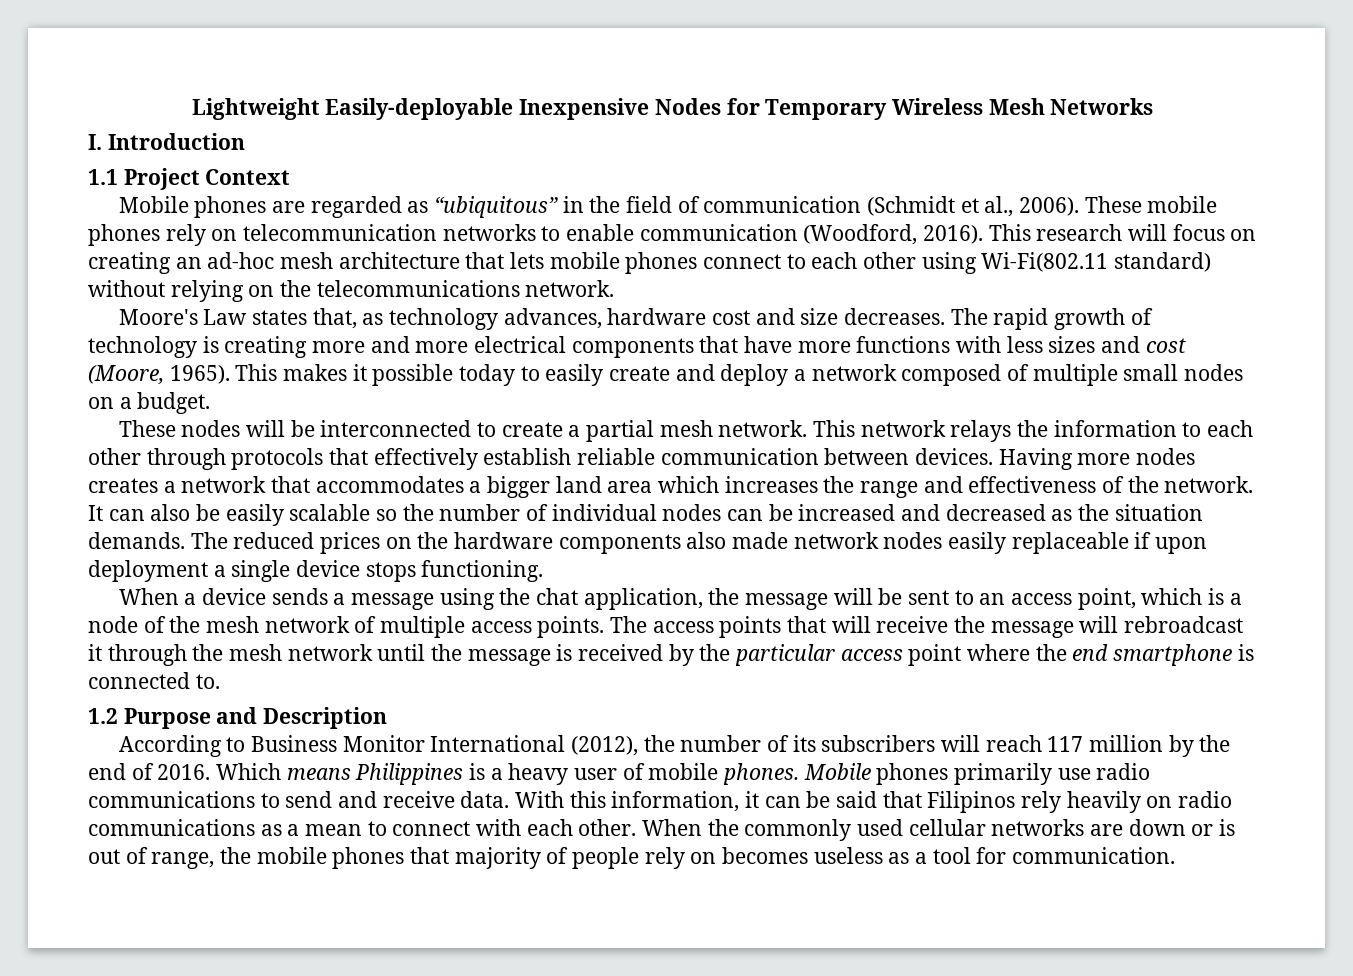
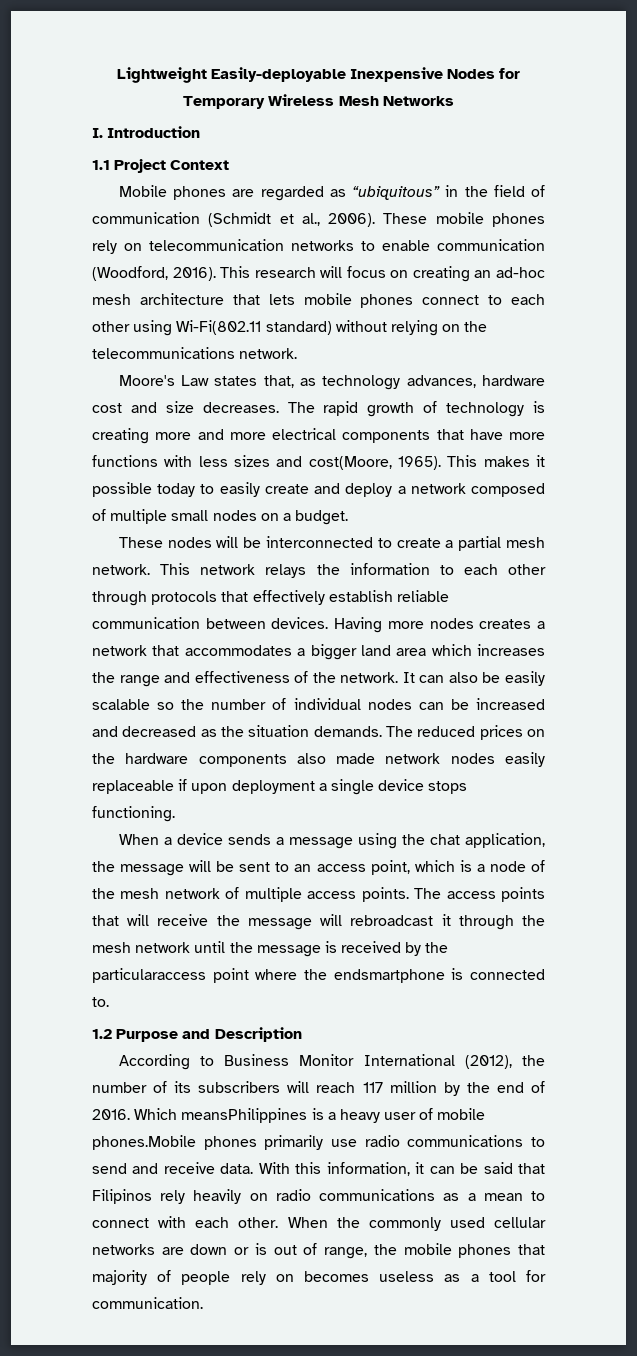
- The rapid growth of technology is creating more and more electrical components that have more functions with less sizes and cost (Moore, 1965).
+ The rapid growth of technology is creating more and more electrical components that have more functions with less sizes and cost(Moore, 1965).
- The access points that will receive the message will rebroadcast it through the mesh network until the message is received by the particular access point where the end smartphone is connected to.
+ The access points that will receive the message will rebroadcast it through the mesh network until the message is received by the particularaccess point where the endsmartphone is connected to.
- Which means Philippines is a heavy user of mobile phones. Mobile phones primarily use radio communications to send and receive data.
+ Which meansPhilippines is a heavy user of mobile phones.Mobile phones primarily use radio communications to send and receive data.

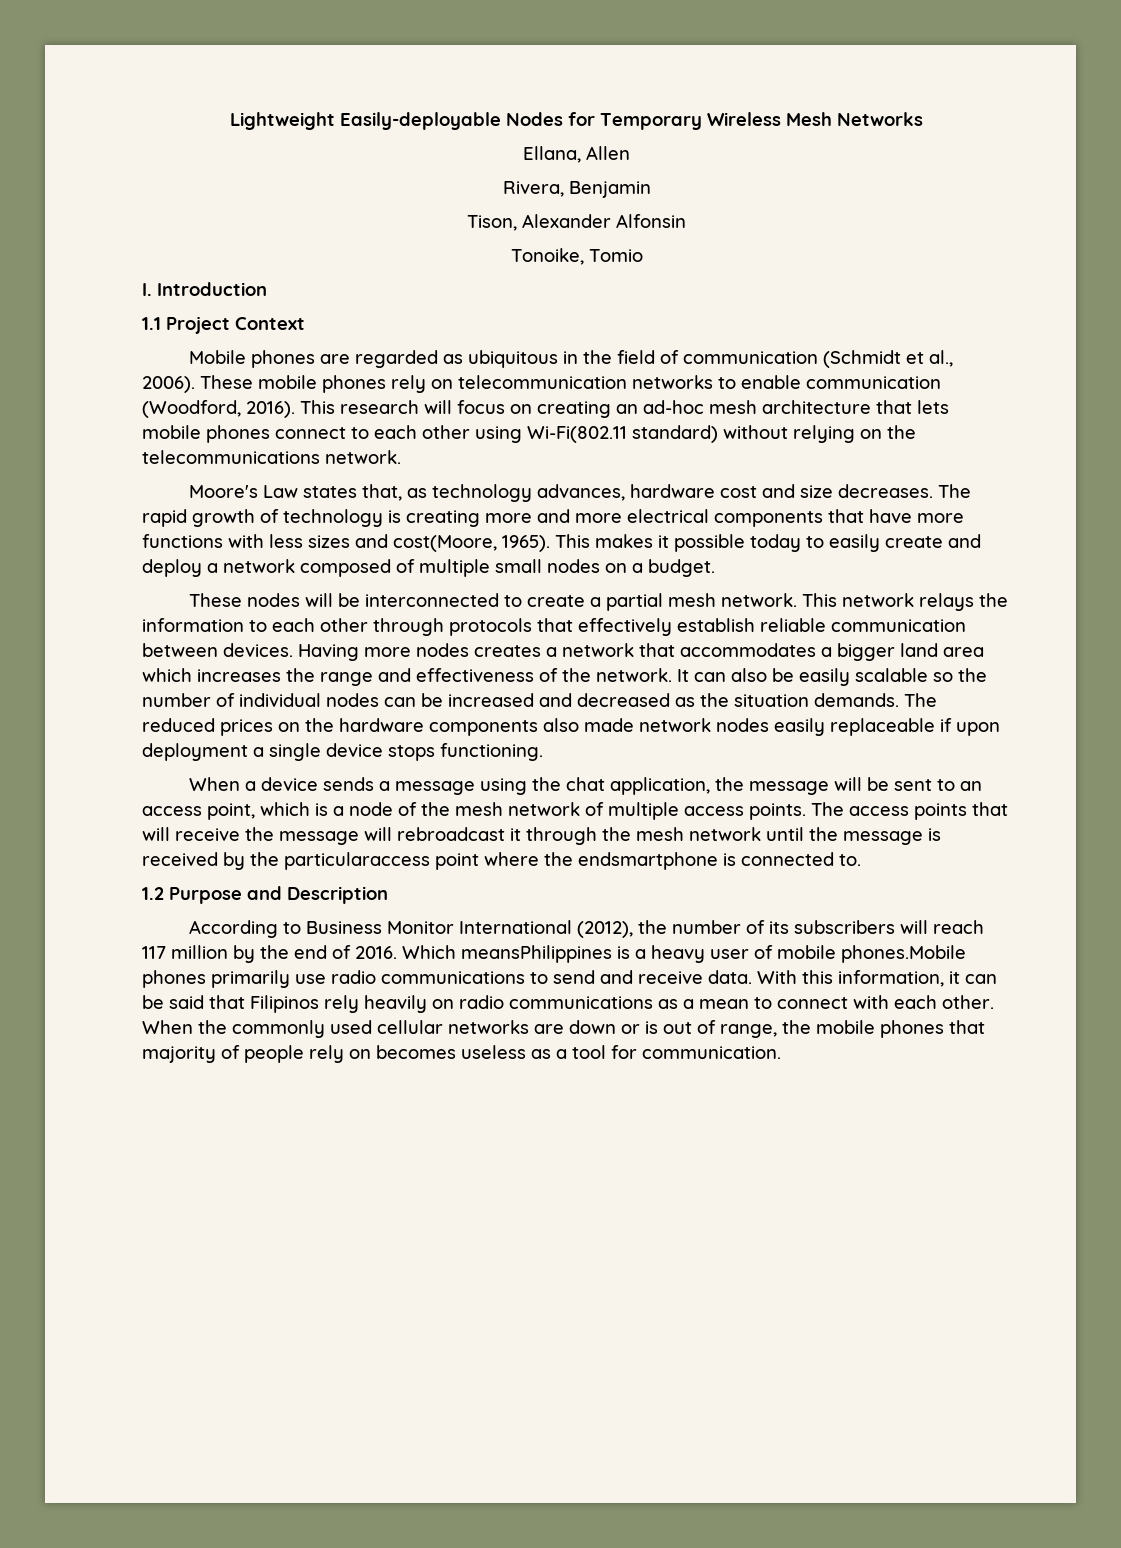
- Lightweight Easily-deployable Inexpensive Nodes for Temporary Wireless Mesh Networks
+ Lightweight Easily-deployable Nodes for Temporary Wireless Mesh Networks
+ Ellana, Allen
+ Rivera, Benjamin
+ Tison, Alexander Alfonsin
+ Tonoike, Tomio
- Mobile phones are regarded as “ubiquitous” in the field of communication (Schmidt et al., 2006).
+ Mobile phones are regarded as ubiquitous in the field of communication (Schmidt et al., 2006).

